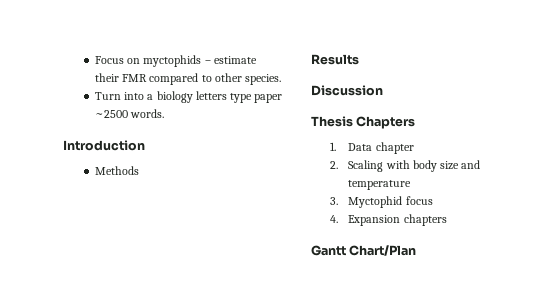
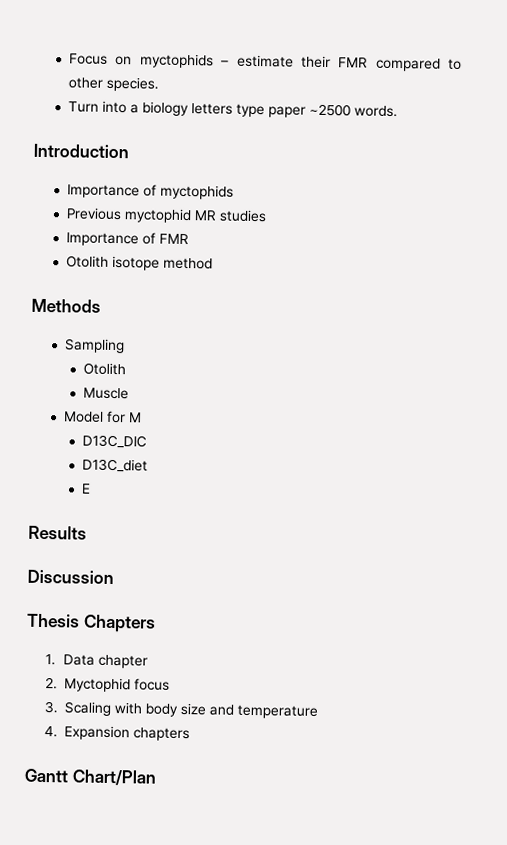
+ Importance of myctophids
+ Previous myctophid MR studies
+ Importance of FMR
+ Otolith isotope method
  Methods
+ Sampling
+ Otolith
+ Muscle
+ Model for M
+ D13C_DIC
+ D13C_diet
+ E
- 2. Scaling with body size and temperature
+ 2. Myctophid focus
+ 3. Scaling with body size and temperature
- 3. Myctophid focus

